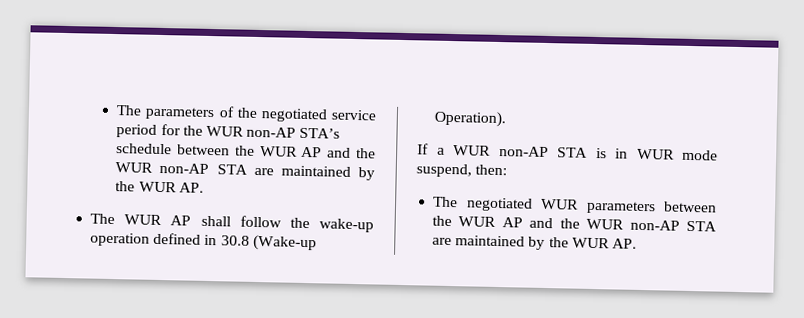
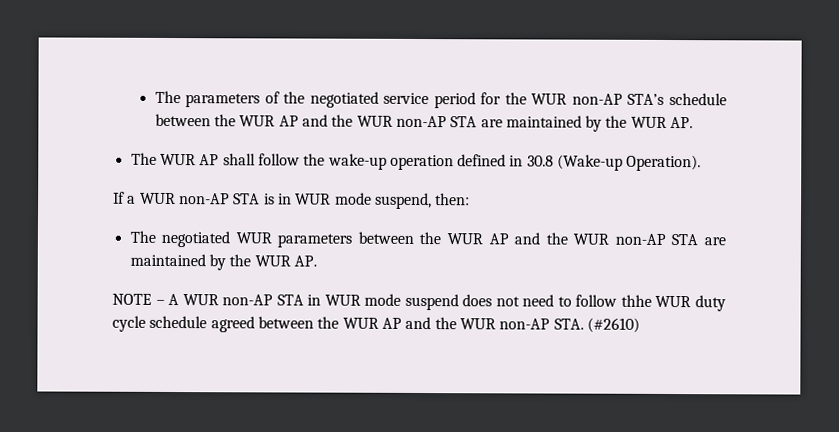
+ NOTE – A WUR non-AP STA in WUR mode suspend does not need to follow thhe WUR duty cycle schedule agreed between the WUR AP and the WUR non-AP STA. (#2610)

